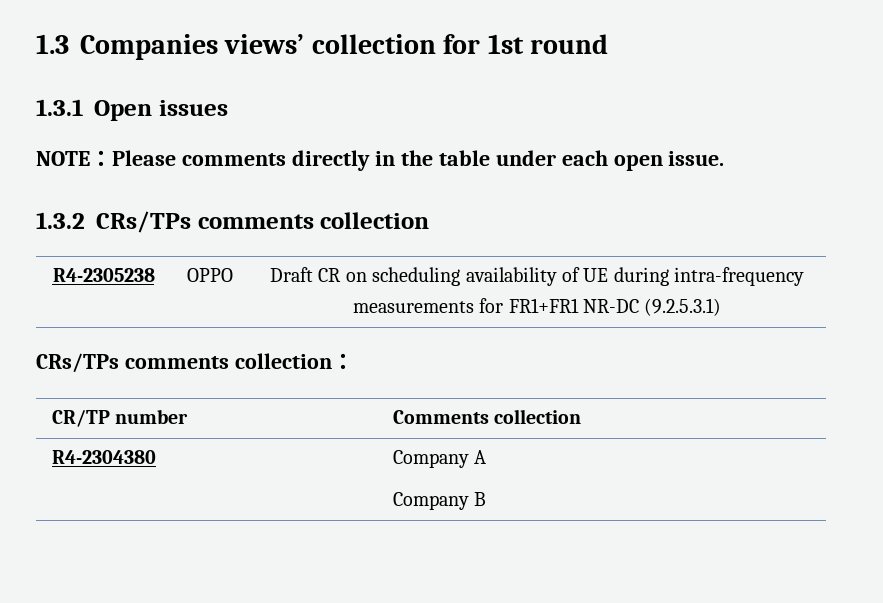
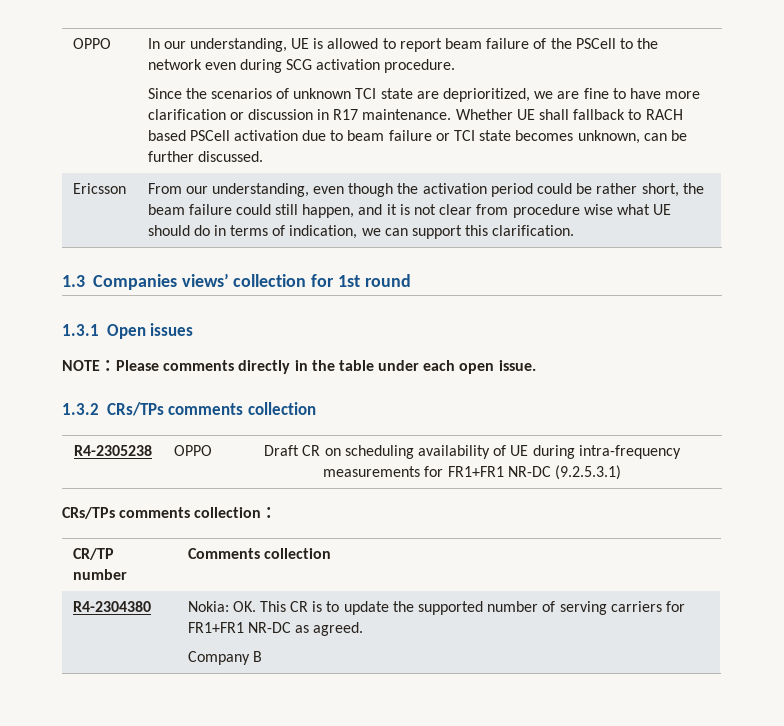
+ OPPO | In our understanding, UE is allowed to report beam failure of the PSCell to the network even during SCG activation procedure.
+ Since the scenarios of unknown TCI state are deprioritized, we are fine to have more clarification or discussion in R17 maintenance. Whether UE shall fallback to RACH based PSCell activation due to beam failure or TCI state becomes unknown, can be further discussed.
+ Ericsson | From our understanding, even though the activation period could be rather short, the beam failure could still happen, and it is not clear from procedure wise what UE should do in terms of indication, we can support this clarification.
- R4-2304380 | Company A
+ R4-2304380 | Nokia: OK. This CR is to update the supported number of serving carriers for FR1+FR1 NR-DC as agreed.

